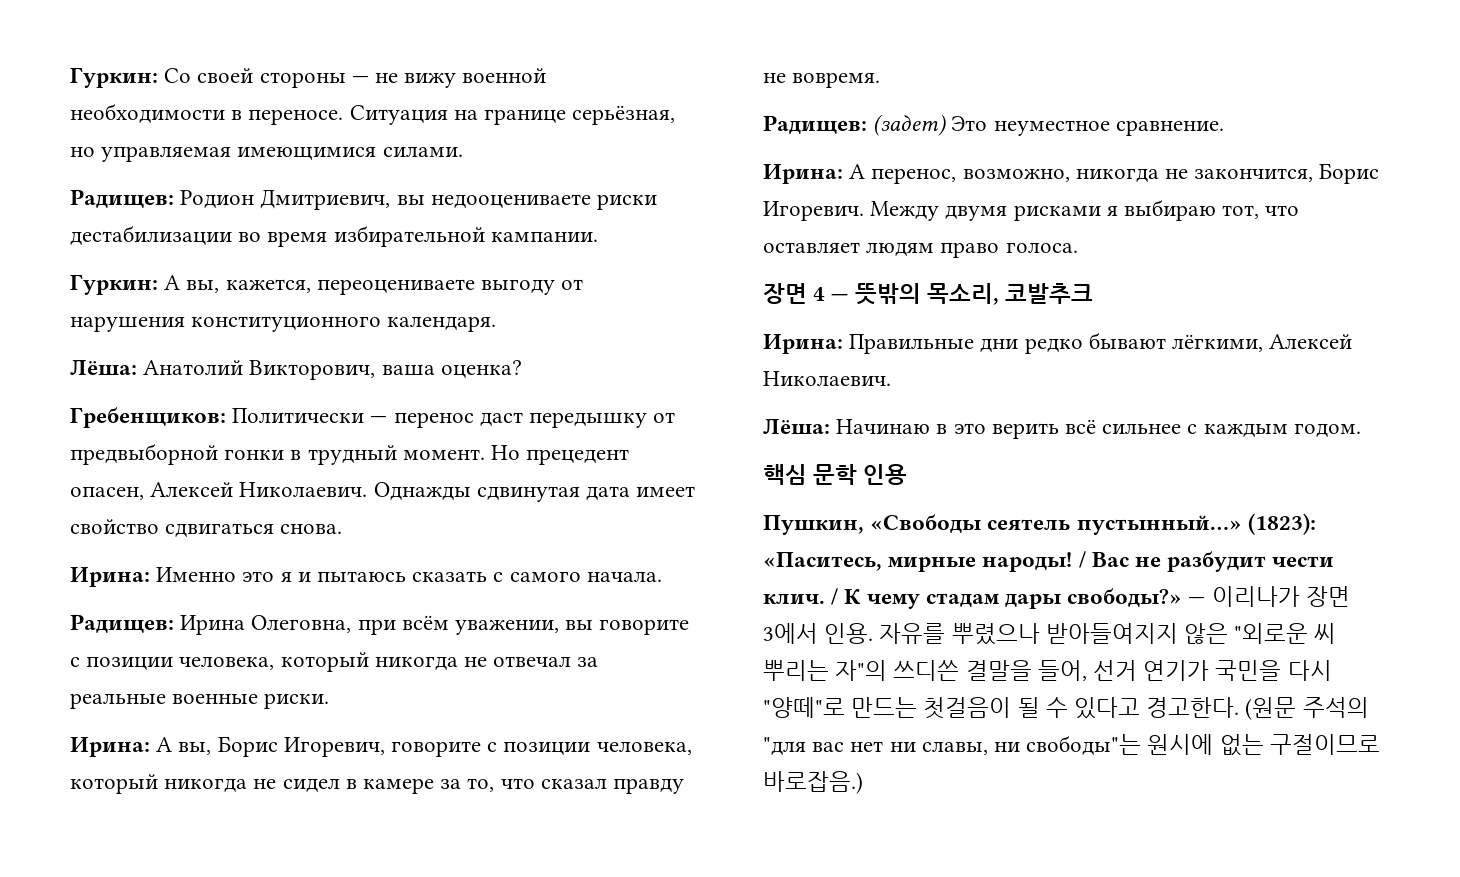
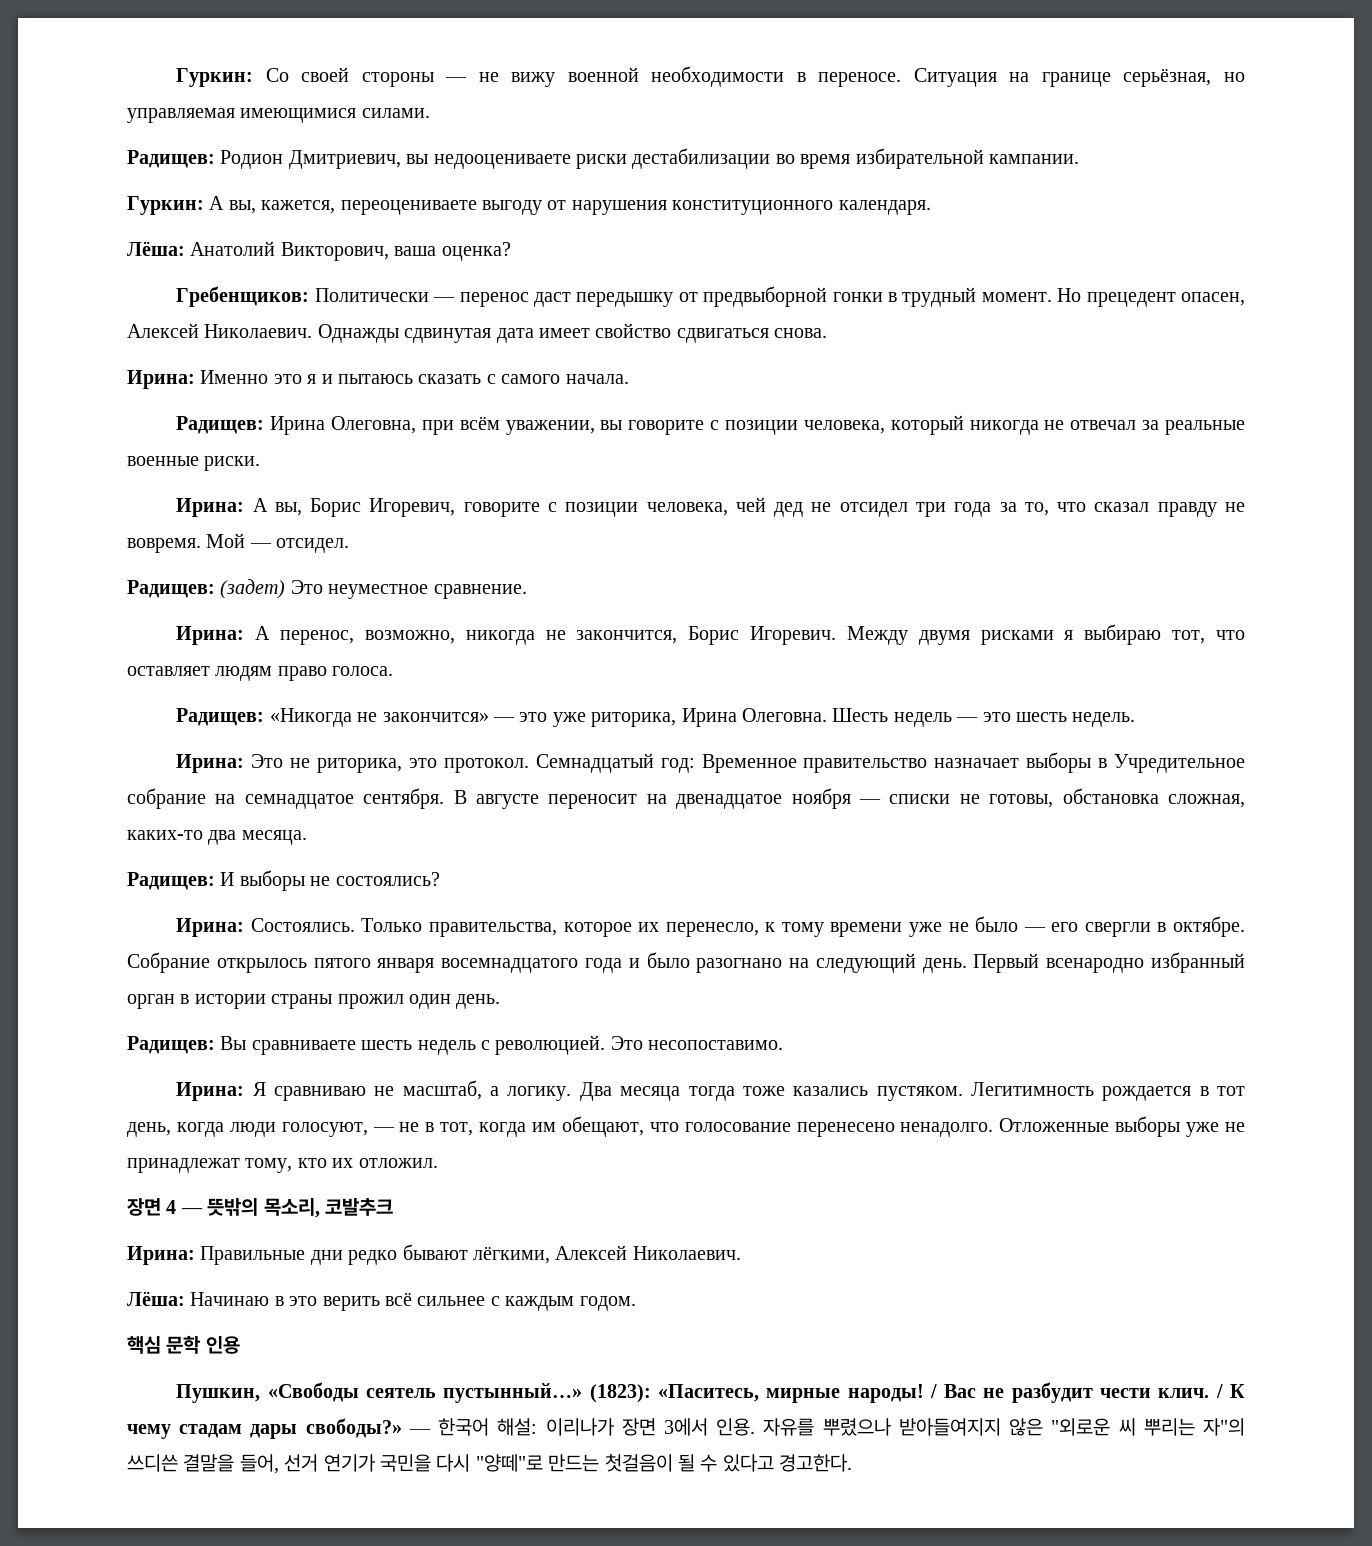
- Ирина: А вы, Борис Игоревич, говорите с позиции человека, который никогда не сидел в камере за то, что сказал правду не вовремя.
+ Ирина: А вы, Борис Игоревич, говорите с позиции человека, чей дед не отсидел три года за то, что сказал правду не вовремя. Мой — отсидел.
+ Радищев: «Никогда не закончится» — это уже риторика, Ирина Олеговна. Шесть недель — это шесть недель.
+ Ирина: Это не риторика, это протокол. Семнадцатый год: Временное правительство назначает выборы в Учредительное собрание на семнадцатое сентября. В августе переносит на двенадцатое ноября — списки не готовы, обстановка сложная, каких-то два месяца.
+ Радищев: И выборы не состоялись?
+ Ирина: Состоялись. Только правительства, которое их перенесло, к тому времени уже не было — его свергли в октябре. Собрание открылось пятого января восемнадцатого года и было разогнано на следующий день. Первый всенародно избранный орган в истории страны прожил один день.
+ Радищев: Вы сравниваете шесть недель с революцией. Это несопоставимо.
+ Ирина: Я сравниваю не масштаб, а логику. Два месяца тогда тоже казались пустяком. Легитимность рождается в тот день, когда люди голосуют, — не в тот, когда им обещают, что голосование перенесено ненадолго. Отложенные выборы уже не принадлежат тому, кто их отложил.
- — 이리나가 장면 3에서 인용.
+ — 한국어 해설: 이리나가 장면 3에서 인용.
- (원문 주석의 "для вас нет ни славы, ни свободы"는 원시에 없는 구절이므로 바로잡음.)

